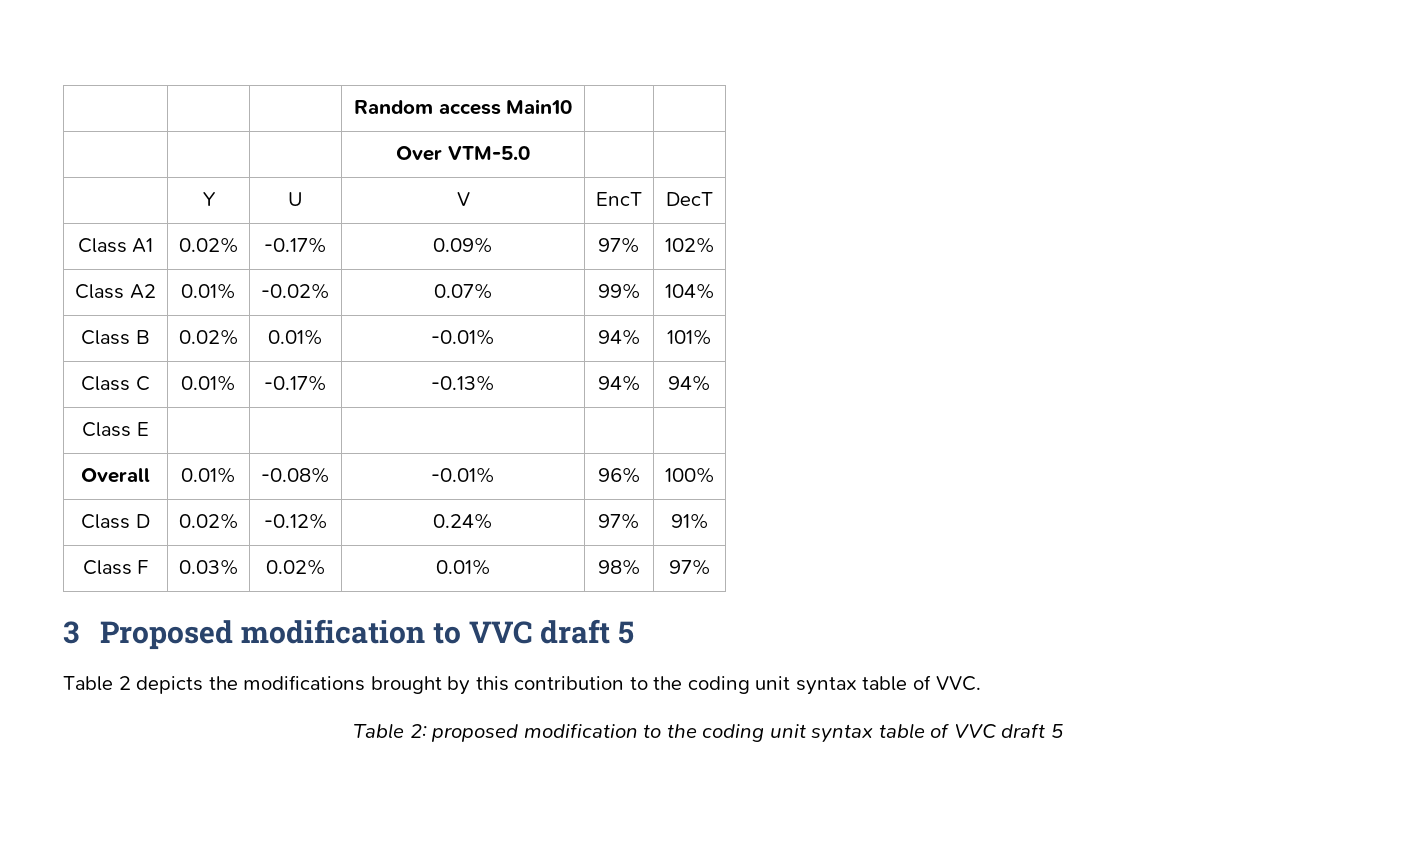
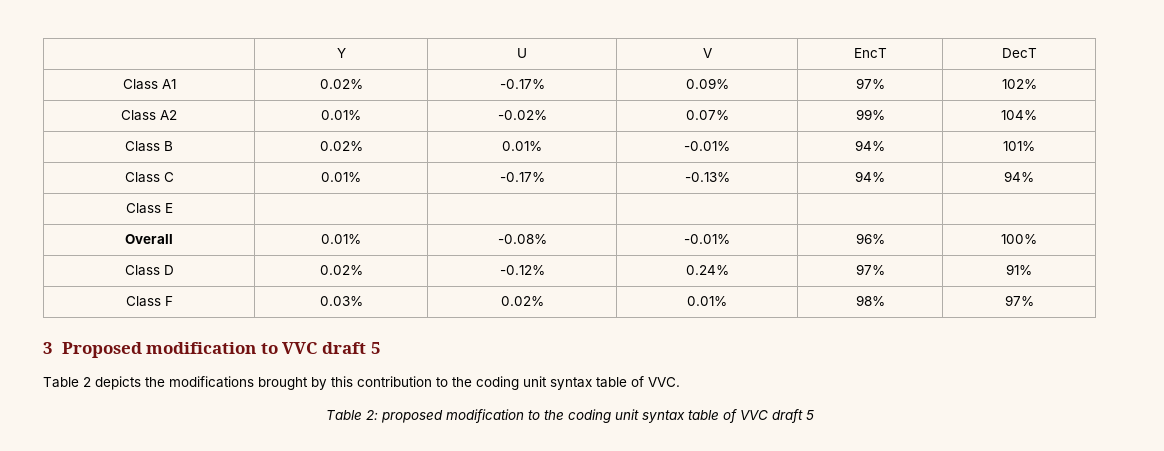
- | | | Random access Main10 | |
- | | | Over VTM-5.0 | |

